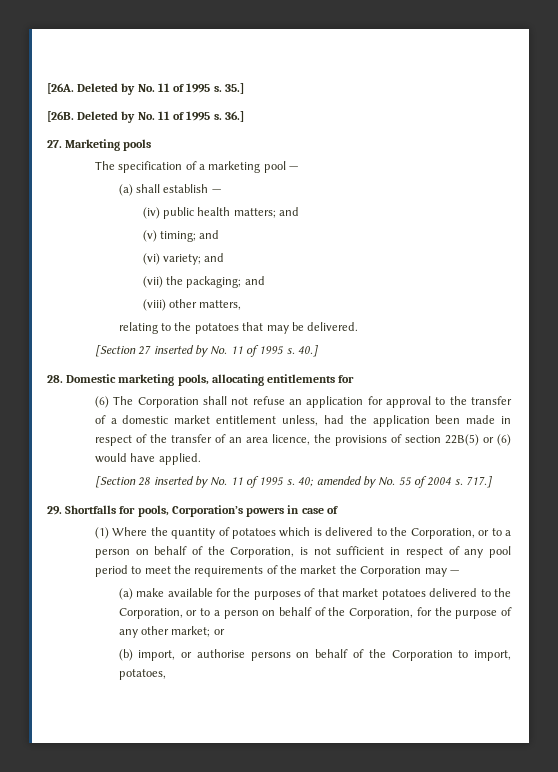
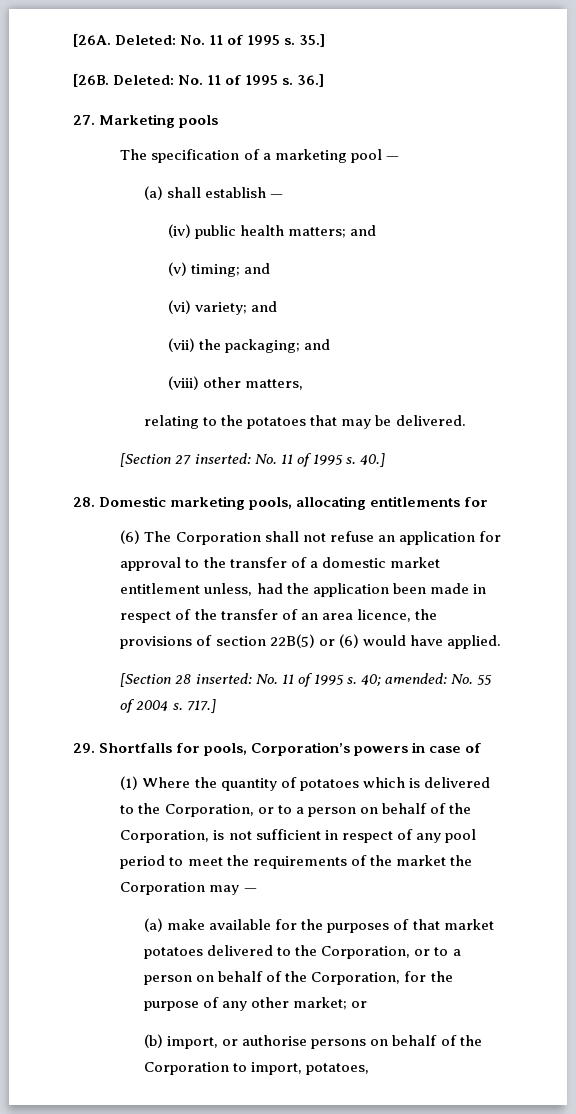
- [26A. Deleted by No. 11 of 1995 s.
+ [26A. Deleted: No. 11 of 1995 s.
- [26B. Deleted by No. 11 of 1995 s.
+ [26B. Deleted: No. 11 of 1995 s.
- [Section 27 inserted by No. 11 of 1995 s.
+ [Section 27 inserted: No. 11 of 1995 s.
- [Section 28 inserted by No. 11 of 1995 s.
+ [Section 28 inserted: No. 11 of 1995 s.
- 40; amended by No. 55 of 2004 s.
+ 40; amended: No. 55 of 2004 s.

